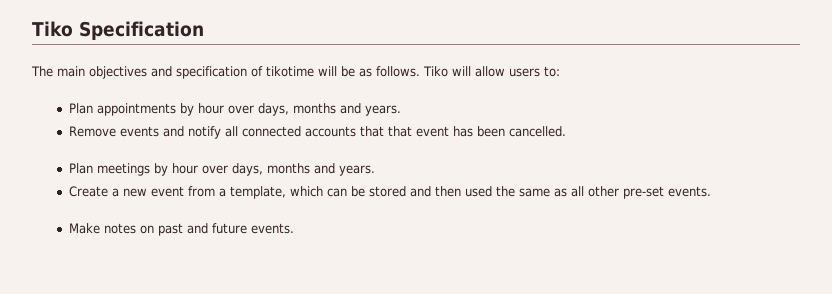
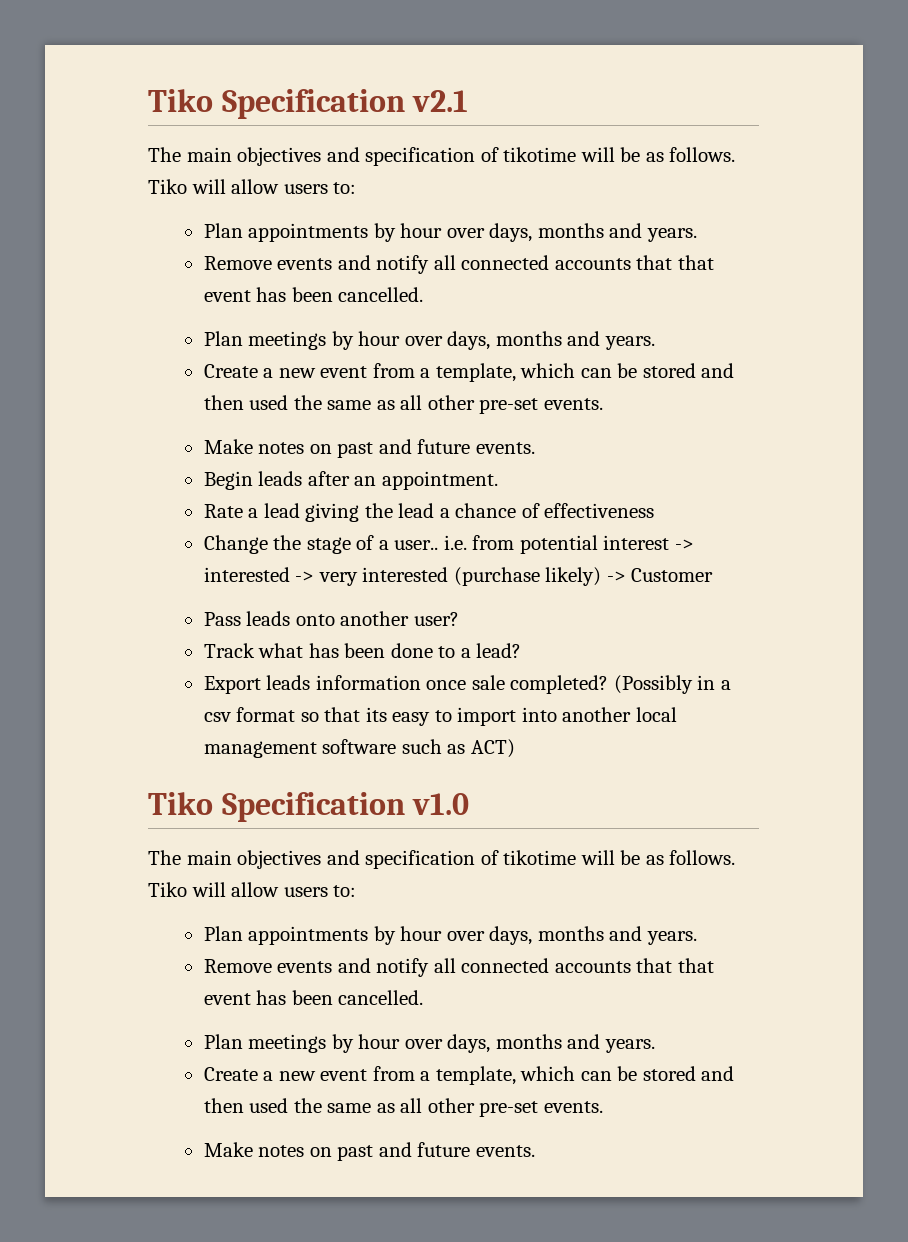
- Tiko Specification
+ Tiko Specification v2.1
+ Begin leads after an appointment.
+ Rate a lead giving the lead a chance of effectiveness
+ Change the stage of a user.. i.e. from potential interest -> interested -> very interested (purchase likely) -> Customer
+ Pass leads onto another user?
+ Track what has been done to a lead?
+ Export leads information once sale completed? (Possibly in a csv format so that its easy to import into another local management software such as ACT)
+ Tiko Specification v1.0
+ The main objectives and specification of tikotime will be as follows. Tiko will allow users to:
+ Plan appointments by hour over days, months and years.
+ Remove events and notify all connected accounts that that event has been cancelled.
+ Plan meetings by hour over days, months and years.
+ Create a new event from a template, which can be stored and then used the same as all other pre-set events.
+ Make notes on past and future events.

